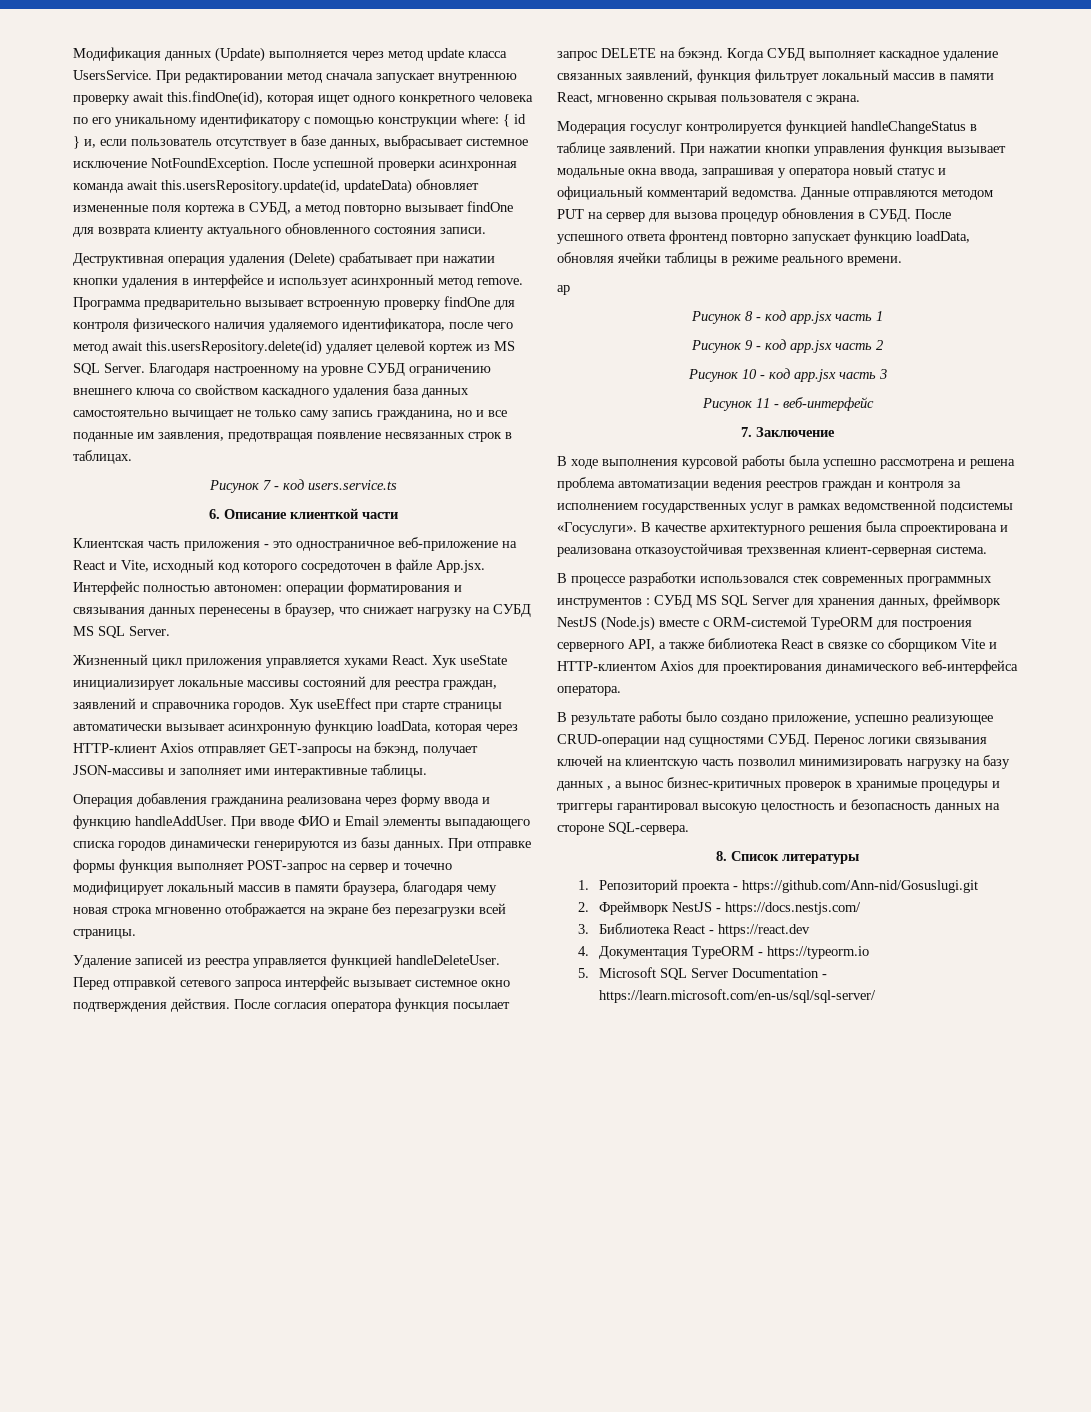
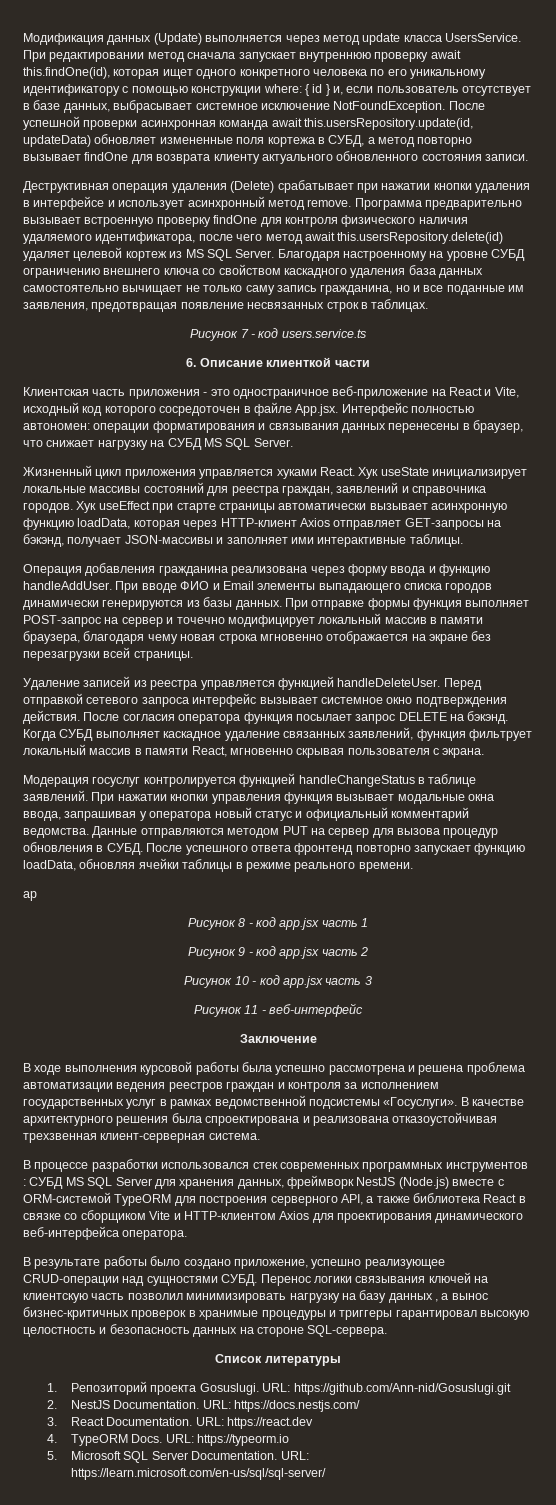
- 7. Заключение
+ Заключение
- 8. Список литературы
+ Список литературы
- 1. Репозиторий проекта - https://github.com/Ann-nid/Gosuslugi.git
+ 1. Репозиторий проекта Gosuslugi. URL: https://github.com/Ann-nid/Gosuslugi.git
- 2. Фреймворк NestJS - https://docs.nestjs.com/
+ 2. NestJS Documentation. URL: https://docs.nestjs.com/
- 3. Библиотека React - https://react.dev
+ 3. React Documentation. URL: https://react.dev
- 4. Документация TypeORM - https://typeorm.io
+ 4. TypeORM Docs. URL: https://typeorm.io
- 5. Microsoft SQL Server Documentation - https://learn.microsoft.com/en-us/sql/sql-server/
+ 5. Microsoft SQL Server Documentation. URL: https://learn.microsoft.com/en-us/sql/sql-server/

